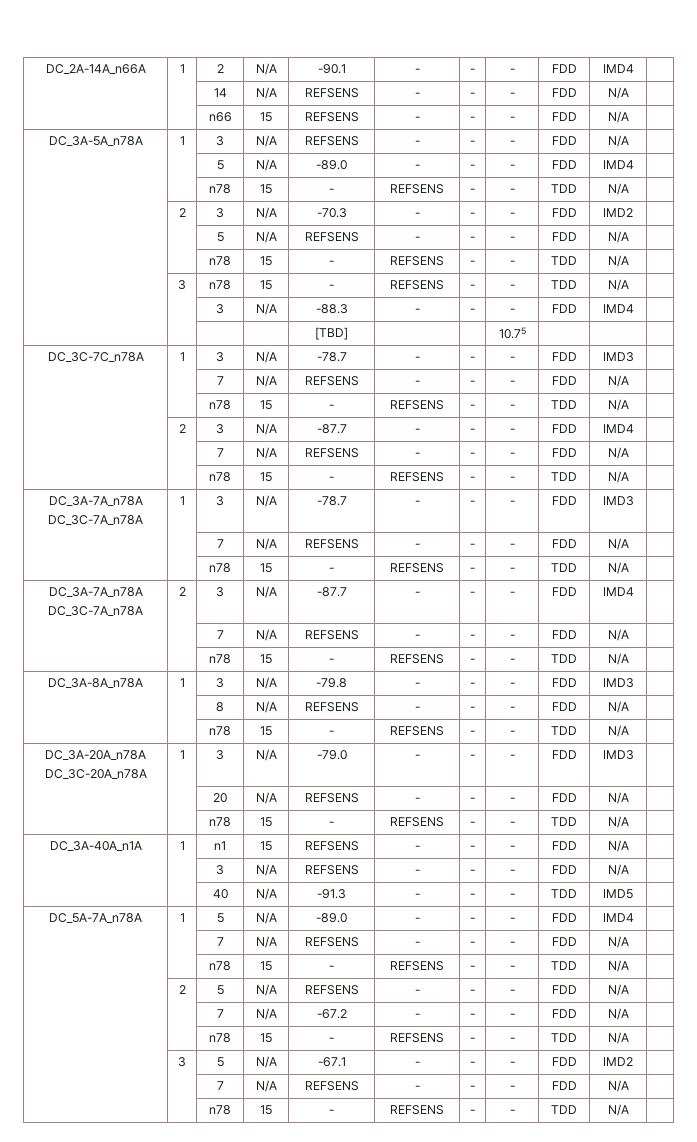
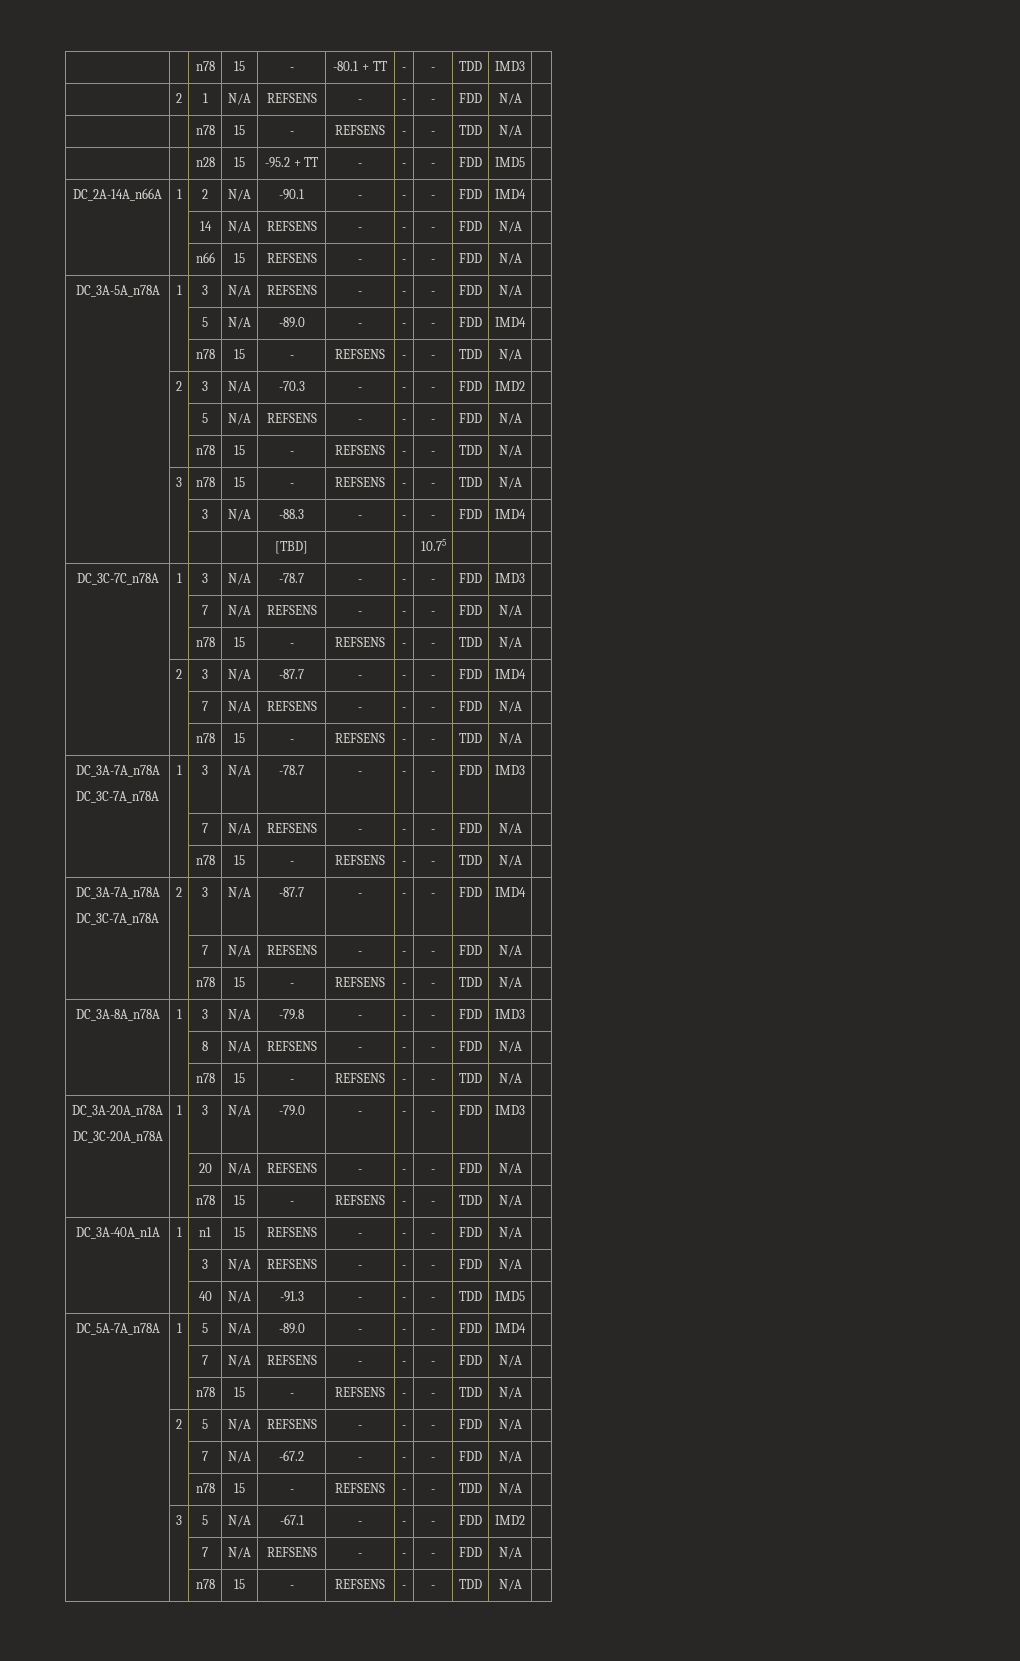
+ | | n78 | 15 | - | -80.1 + TT | - | - | TDD | IMD3 |
+ | 2 | 1 | N/A | REFSENS | - | - | - | FDD | N/A |
+ | | n78 | 15 | - | REFSENS | - | - | TDD | N/A |
+ | | n28 | 15 | -95.2 + TT | - | - | - | FDD | IMD5 |

